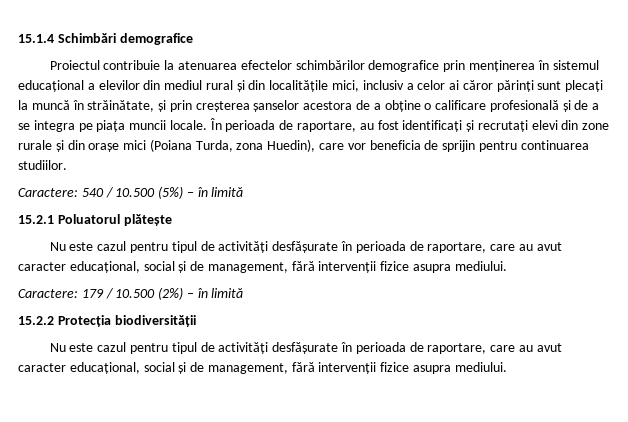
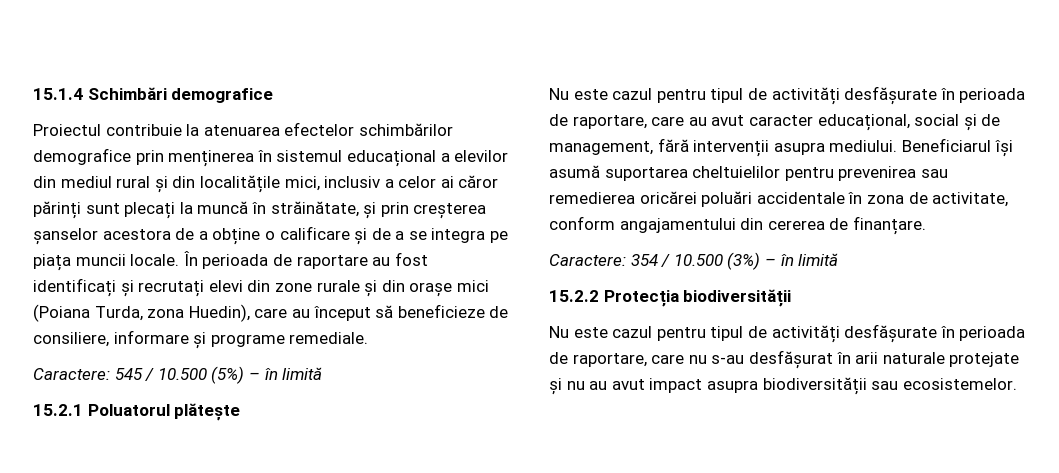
- Proiectul contribuie la atenuarea efectelor schimbărilor demografice prin menținerea în sistemul educațional a elevilor din mediul rural și din localitățile mici, inclusiv a celor ai căror părinți sunt plecați la muncă în străinătate, și prin creșterea șanselor acestora de a obține o calificare profesională și de a se integra pe piața muncii locale.
+ Proiectul contribuie la atenuarea efectelor schimbărilor demografice prin menținerea în sistemul educațional a elevilor din mediul rural și din localitățile mici, inclusiv a celor ai căror părinți sunt plecați la muncă în străinătate, și prin creșterea șanselor acestora de a obține o calificare și de a se integra pe piața muncii locale.
- În perioada de raportare, au fost identificați și recrutați elevi din zone rurale și din orașe mici (Poiana Turda, zona Huedin), care vor beneficia de sprijin pentru continuarea studiilor.
- Caractere: 540 / 10.500 (5%) – în limită
+ În perioada de raportare au fost identificați și recrutați elevi din zone rurale și din orașe mici (Poiana Turda, zona Huedin), care au început să beneficieze de consiliere, informare și programe remediale.
+ Caractere: 545 / 10.500 (5%) – în limită
  15.2.1 Poluatorul plătește
- Nu este cazul pentru tipul de activități desfășurate în perioada de raportare, care au avut caracter educațional, social și de management, fără intervenții fizice asupra mediului.
- Caractere: 179 / 10.500 (2%) – în limită
+ Nu este cazul pentru tipul de activități desfășurate în perioada de raportare, care au avut caracter educațional, social și de management, fără intervenții asupra mediului. Beneficiarul își asumă suportarea cheltuielilor pentru prevenirea sau remedierea oricărei poluări accidentale în zona de activitate, conform angajamentului din cererea de finanțare.
+ Caractere: 354 / 10.500 (3%) – în limită
  15.2.2 Protecția biodiversității
- Nu este cazul pentru tipul de activități desfășurate în perioada de raportare, care au avut caracter educațional, social și de management, fără intervenții fizice asupra mediului.
+ Nu este cazul pentru tipul de activități desfășurate în perioada de raportare, care nu s-au desfășurat în arii naturale protejate și nu au avut impact asupra biodiversității sau ecosistemelor.

